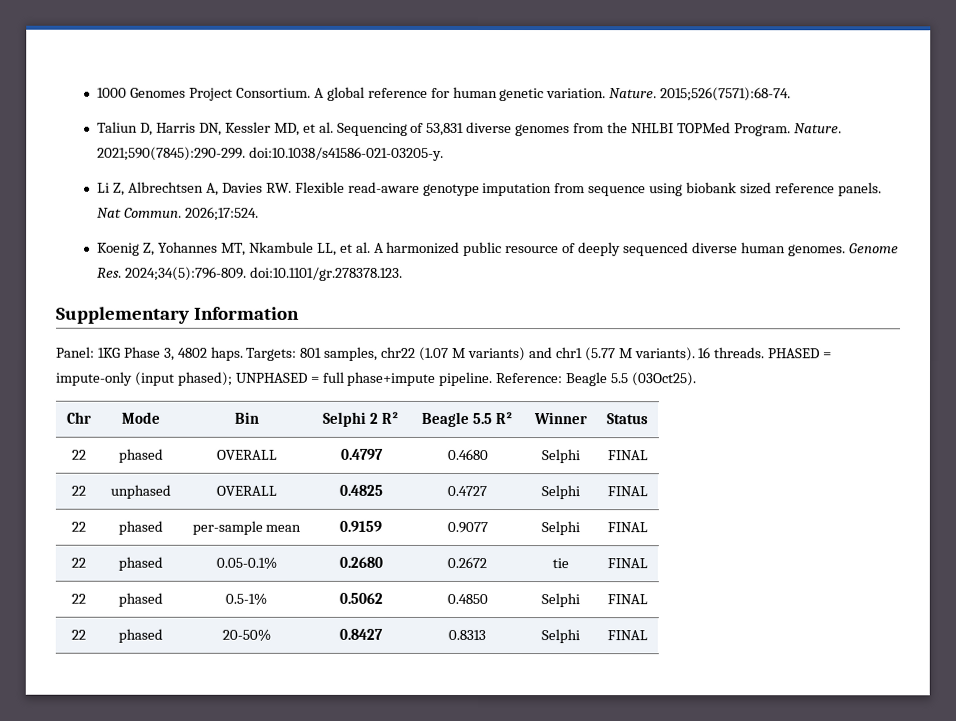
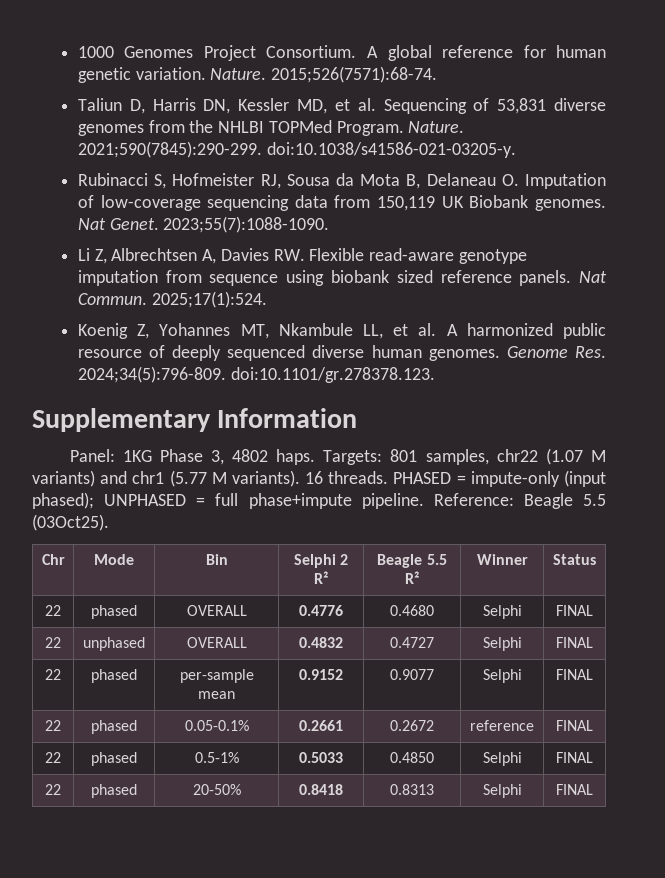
+ Rubinacci S, Hofmeister RJ, Sousa da Mota B, Delaneau O. Imputation of low-coverage sequencing data from 150,119 UK Biobank genomes. Nat Genet. 2023;55(7):1088-1090.
- 2026;17:524.
+ 2025;17(1):524.
- 22 | phased | OVERALL | 0.4797 | 0.4680 | Selphi | FINAL
+ 22 | phased | OVERALL | 0.4776 | 0.4680 | Selphi | FINAL
- 22 | unphased | OVERALL | 0.4825 | 0.4727 | Selphi | FINAL
+ 22 | unphased | OVERALL | 0.4832 | 0.4727 | Selphi | FINAL
- 22 | phased | per-sample mean | 0.9159 | 0.9077 | Selphi | FINAL
+ 22 | phased | per-sample mean | 0.9152 | 0.9077 | Selphi | FINAL
- 22 | phased | 0.05-0.1% | 0.2680 | 0.2672 | tie | FINAL
+ 22 | phased | 0.05-0.1% | 0.2661 | 0.2672 | reference | FINAL
- 22 | phased | 0.5-1% | 0.5062 | 0.4850 | Selphi | FINAL
+ 22 | phased | 0.5-1% | 0.5033 | 0.4850 | Selphi | FINAL
- 22 | phased | 20-50% | 0.8427 | 0.8313 | Selphi | FINAL
+ 22 | phased | 20-50% | 0.8418 | 0.8313 | Selphi | FINAL

